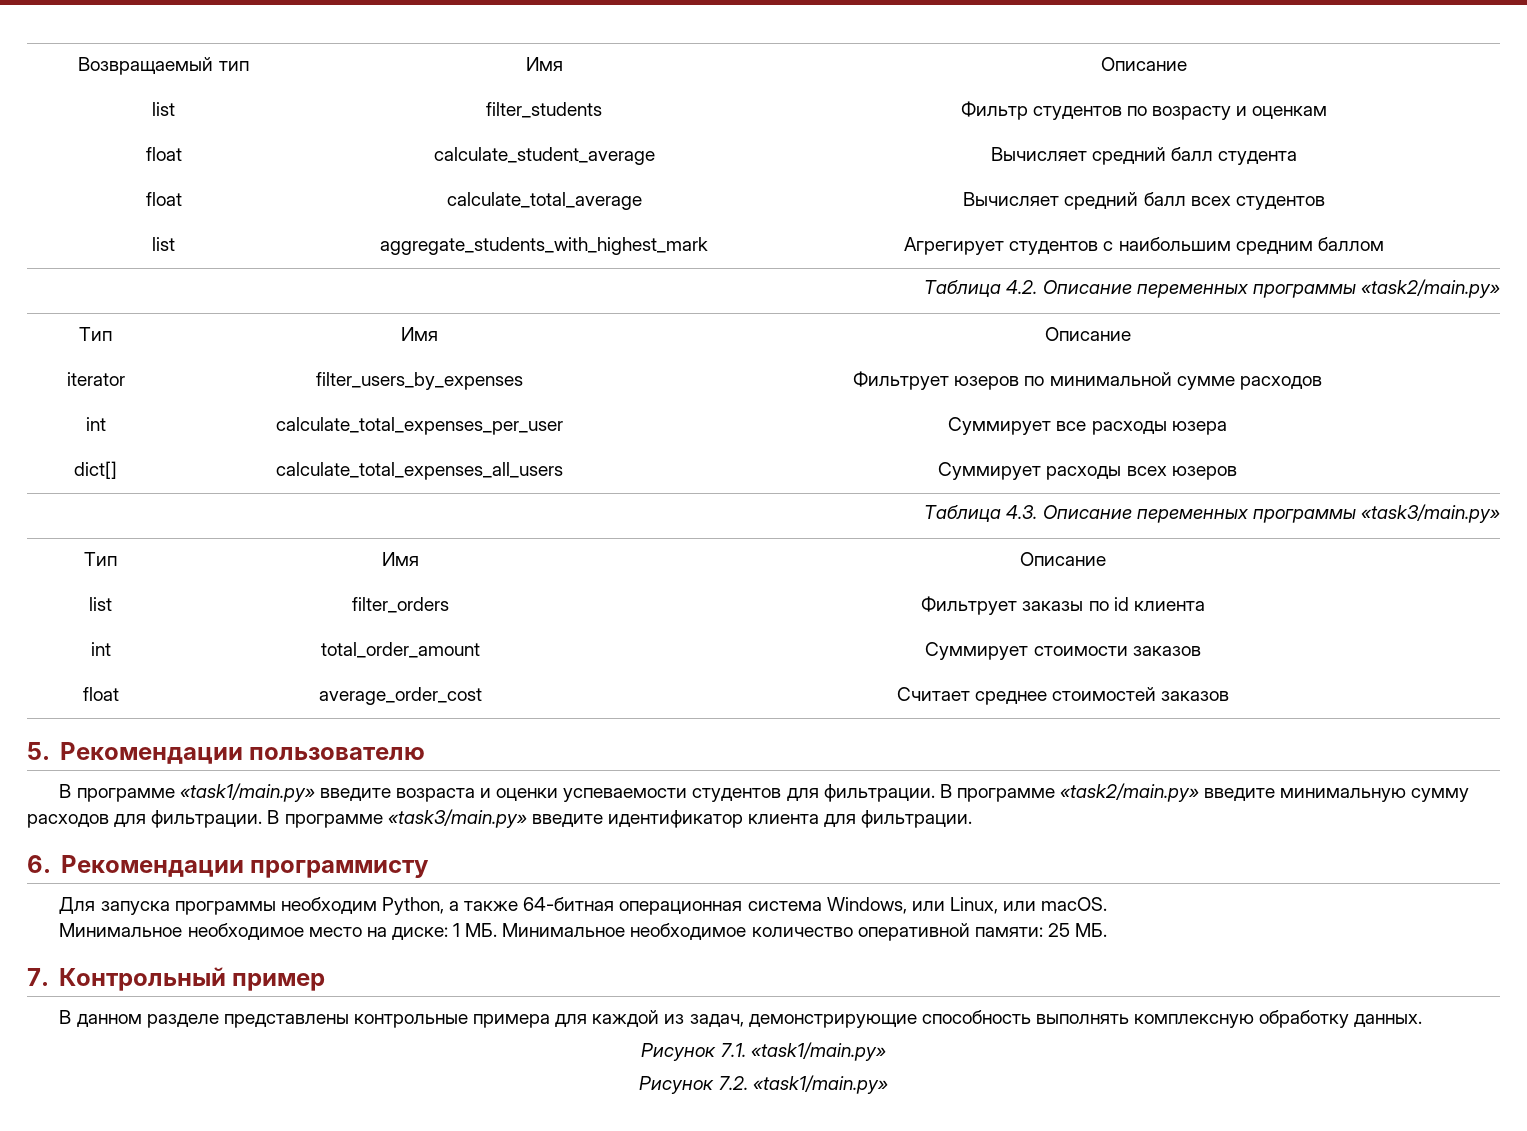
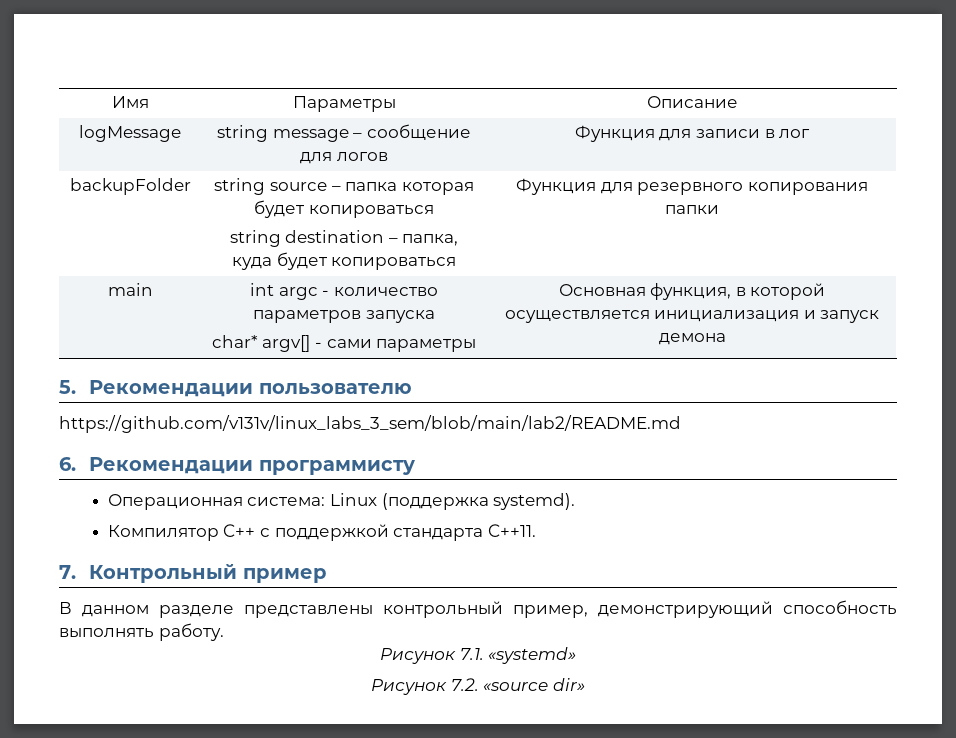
- Возвращаемый тип | Имя | Описание
- list | filter_students | Фильтр студентов по возрасту и оценкам
- float | calculate_student_average | Вычисляет средний балл студента
- float | calculate_total_average | Вычисляет средний балл всех студентов
- list | aggregate_students_with_highest_mark | Агрегирует студентов с наибольшим средним баллом
- Таблица 4.2. Описание переменных программы «task2/main.py»
- Тип | Имя | Описание
- iterator | filter_users_by_expenses | Фильтрует юзеров по минимальной сумме расходов
- int | calculate_total_expenses_per_user | Суммирует все расходы юзера
- dict[] | calculate_total_expenses_all_users | Суммирует расходы всех юзеров
- Таблица 4.3. Описание переменных программы «task3/main.py»
- Тип | Имя | Описание
- list | filter_orders | Фильтрует заказы по id клиента
- int | total_order_amount | Суммирует стоимости заказов
- float | average_order_cost | Считает среднее стоимостей заказов
+ Имя | Параметры | Описание
+ logMessage | string message – сообщение для логов | Функция для записи в лог
+ backupFolder | string source – папка которая будет копироваться
+ string destination – папка, куда будет копироваться | Функция для резервного копирования папки
+ main | int argc - количество параметров запуска
+ char* argv[] - сами параметры | Основная функция, в которой осуществляется инициализация и запуск демона
  5. Рекомендации пользователю
- В программе «task1/main.py» введите возраста и оценки успеваемости студентов для фильтрации. В программе «task2/main.py» введите минимальную сумму расходов для фильтрации. В программе «task3/main.py» введите идентификатор клиента для фильтрации.
+ https://github.com/v131v/linux_labs_3_sem/blob/main/lab2/README.md
  6. Рекомендации программисту
- Для запуска программы необходим Python, а также 64-битная операционная система Windows, или Linux, или macOS.
- Минимальное необходимое место на диске: 1 МБ. Минимальное необходимое количество оперативной памяти: 25 МБ.
+ Операционная система: Linux (поддержка systemd).
+ Компилятор C++ с поддержкой стандарта C++11.
- В данном разделе представлены контрольные примера для каждой из задач, демонстрирующие способность выполнять комплексную обработку данных.
+ В данном разделе представлены контрольный пример, демонстрирующий способность выполнять работу.
- Рисунок 7.1. «task1/main.py»
+ Рисунок 7.1. «systemd»
- Рисунок 7.2. «task1/main.py»
+ Рисунок 7.2. «source dir»

